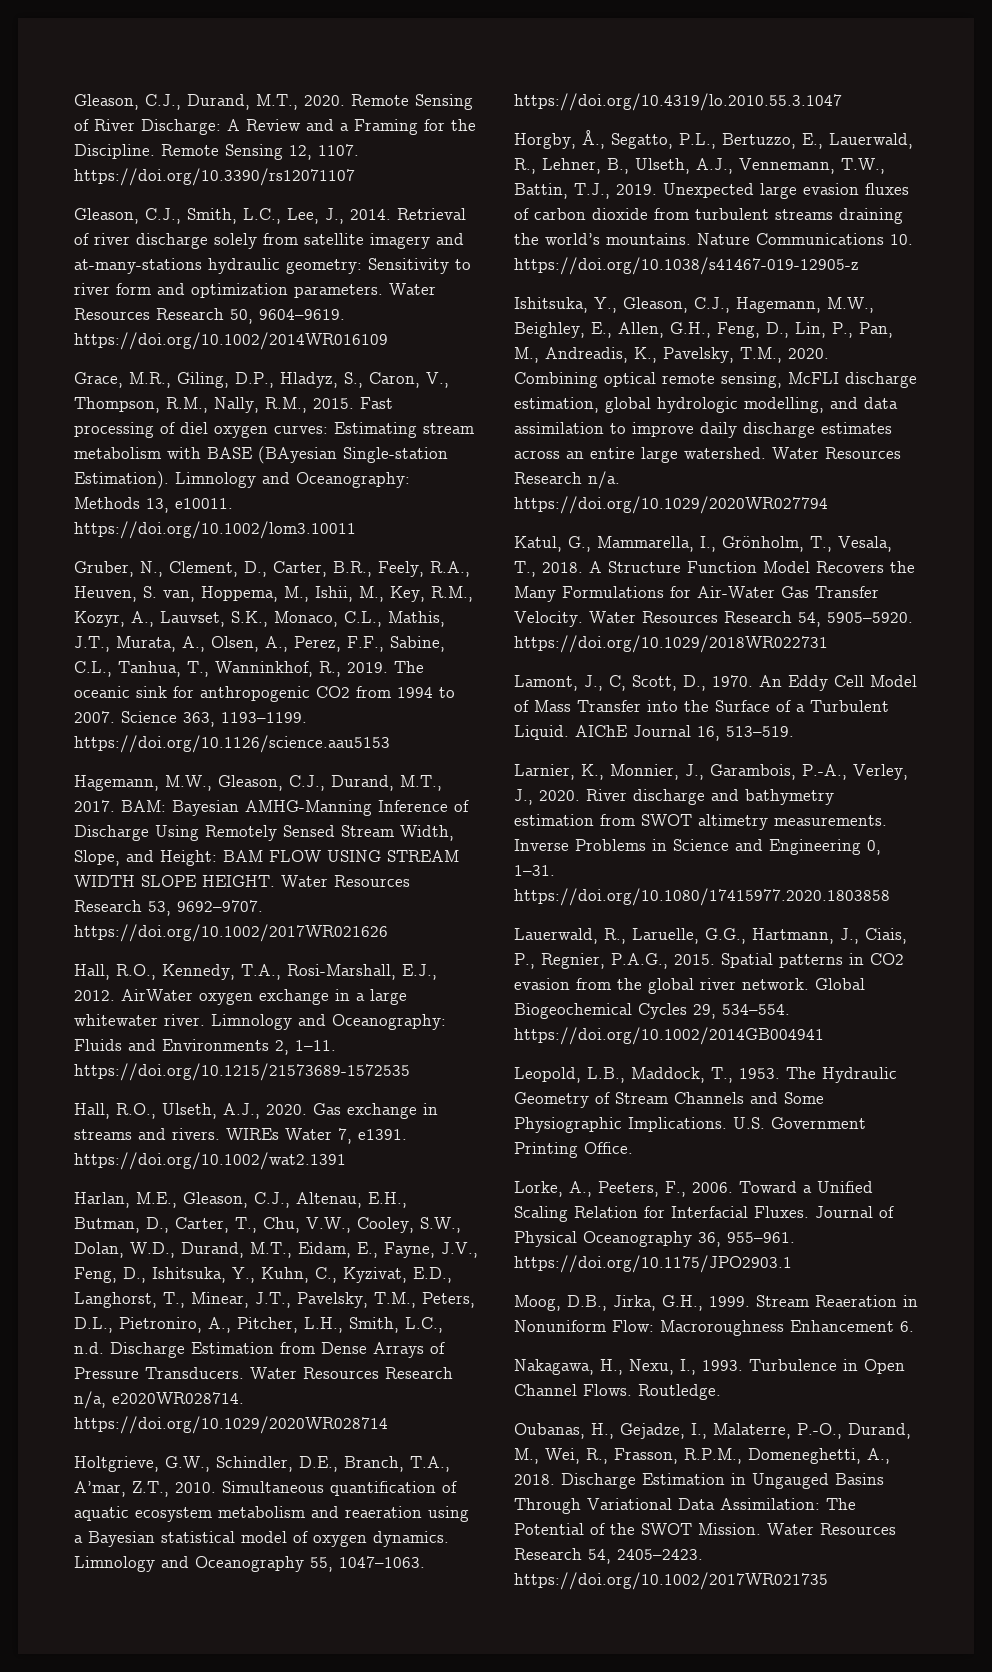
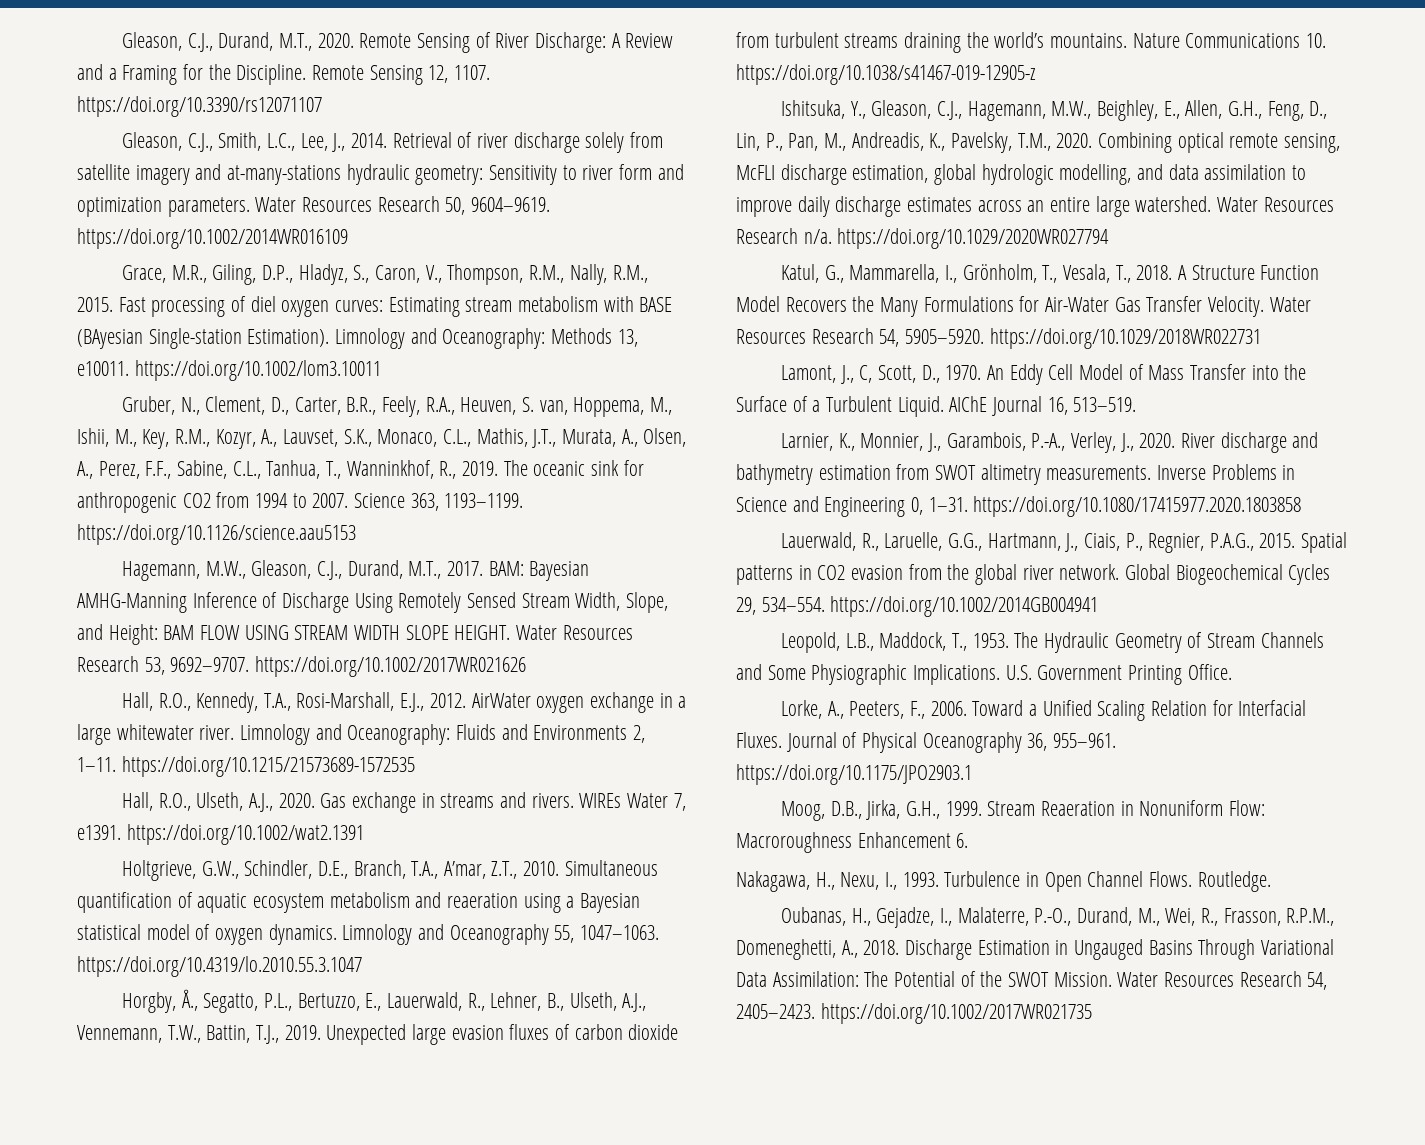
- Harlan, M.E., Gleason, C.J., Altenau, E.H., Butman, D., Carter, T., Chu, V.W., Cooley, S.W., Dolan, W.D., Durand, M.T., Eidam, E., Fayne, J.V., Feng, D., Ishitsuka, Y., Kuhn, C., Kyzivat, E.D., Langhorst, T., Minear, J.T., Pavelsky, T.M., Peters, D.L., Pietroniro, A., Pitcher, L.H., Smith, L.C., n.d. Discharge Estimation from Dense Arrays of Pressure Transducers. Water Resources Research n/a, e2020WR028714. https://doi.org/10.1029/2020WR028714

